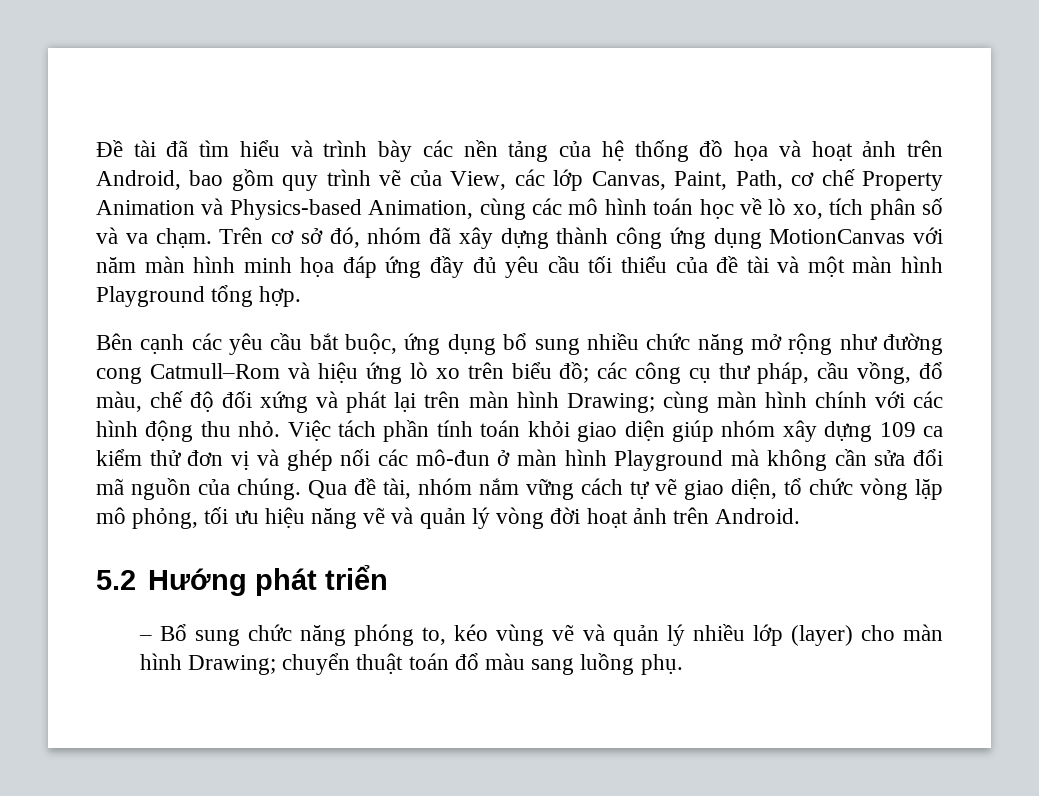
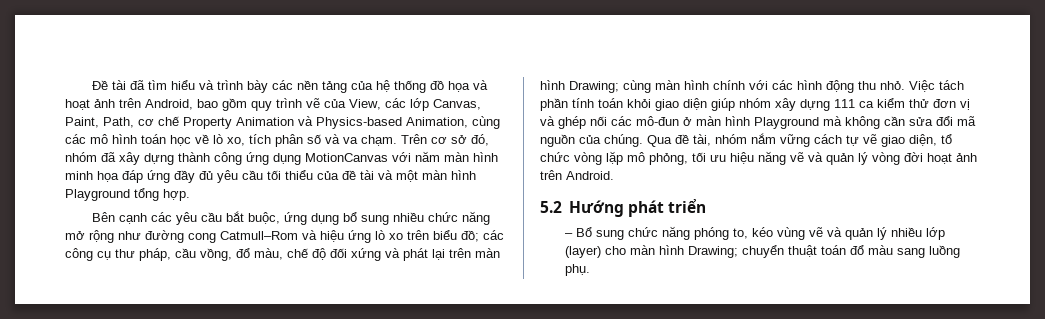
- Việc tách phần tính toán khỏi giao diện giúp nhóm xây dựng 109 ca kiểm thử đơn vị và ghép nối các mô-đun ở màn hình Playground mà không cần sửa đổi mã nguồn của chúng.
+ Việc tách phần tính toán khỏi giao diện giúp nhóm xây dựng 111 ca kiểm thử đơn vị và ghép nối các mô-đun ở màn hình Playground mà không cần sửa đổi mã nguồn của chúng.

